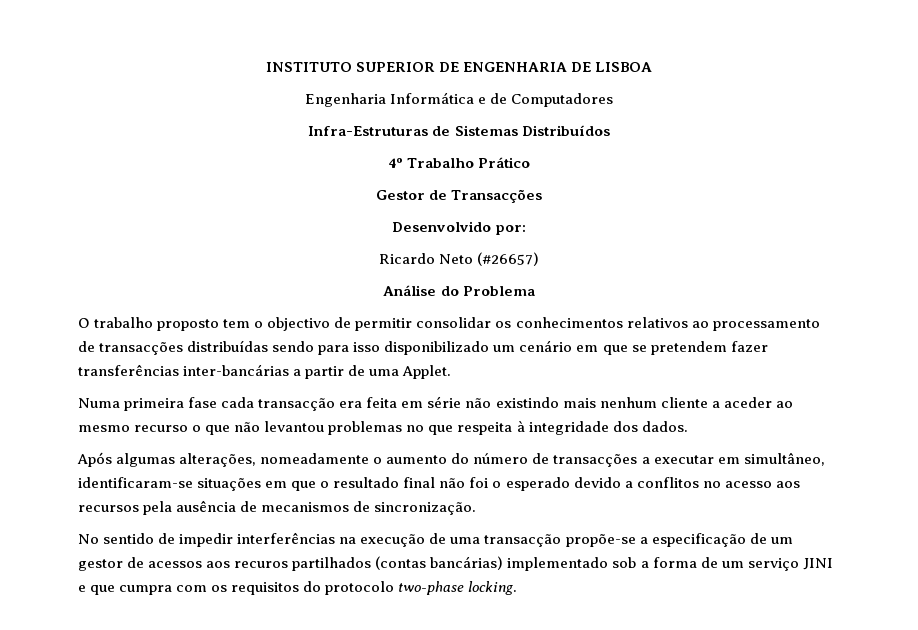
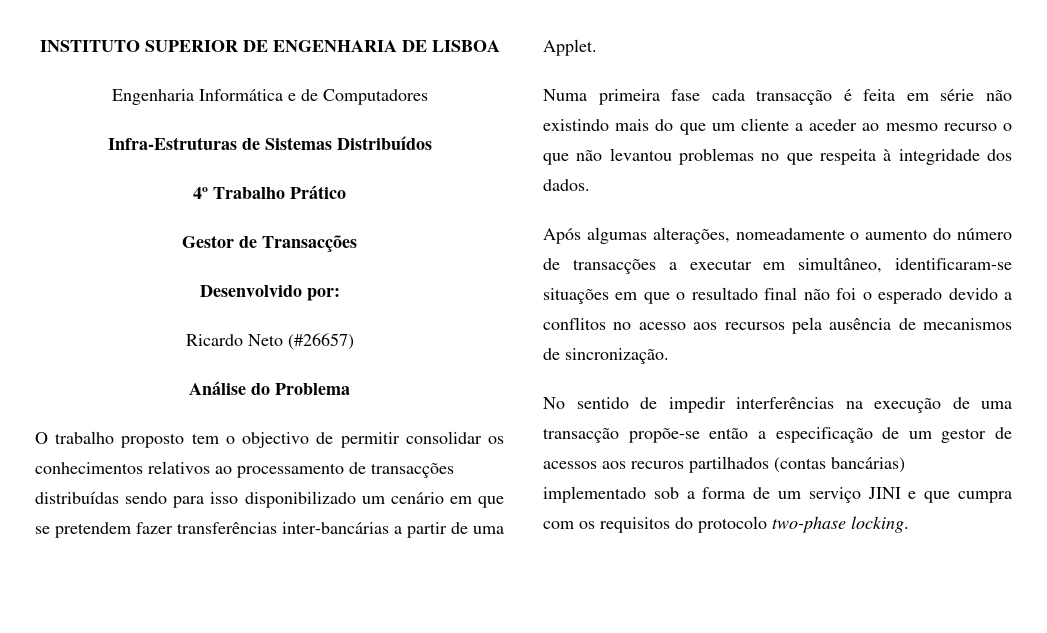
- Numa primeira fase cada transacção era feita em série não existindo mais nenhum cliente a aceder ao mesmo recurso o que não levantou problemas no que respeita à integridade dos dados.
+ Numa primeira fase cada transacção é feita em série não existindo mais do que um cliente a aceder ao mesmo recurso o que não levantou problemas no que respeita à integridade dos dados.
- No sentido de impedir interferências na execução de uma transacção propõe-se a especificação de um gestor de acessos aos recuros partilhados (contas bancárias) implementado sob a forma de um serviço JINI e que cumpra com os requisitos do protocolo two-phase locking.
+ No sentido de impedir interferências na execução de uma transacção propõe-se então a especificação de um gestor de acessos aos recuros partilhados (contas bancárias) implementado sob a forma de um serviço JINI e que cumpra com os requisitos do protocolo two-phase locking.

